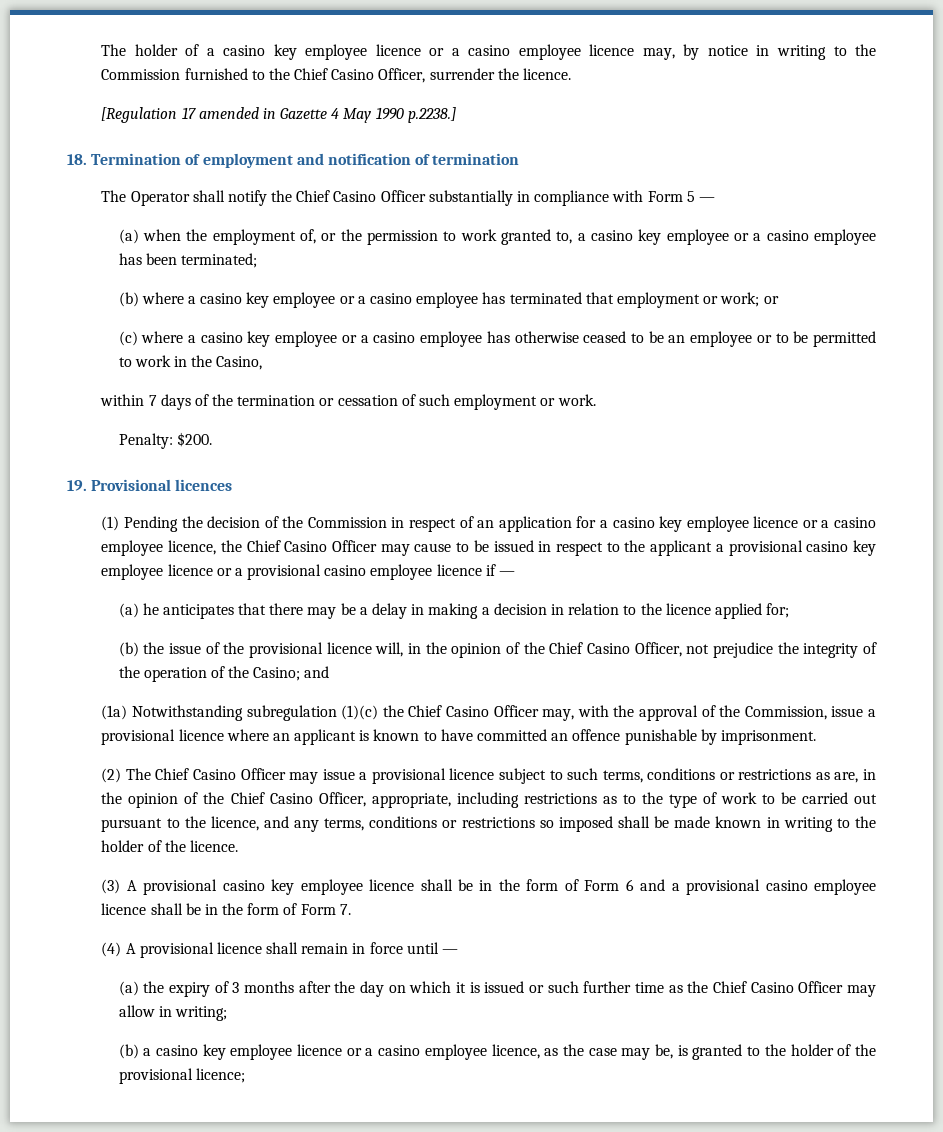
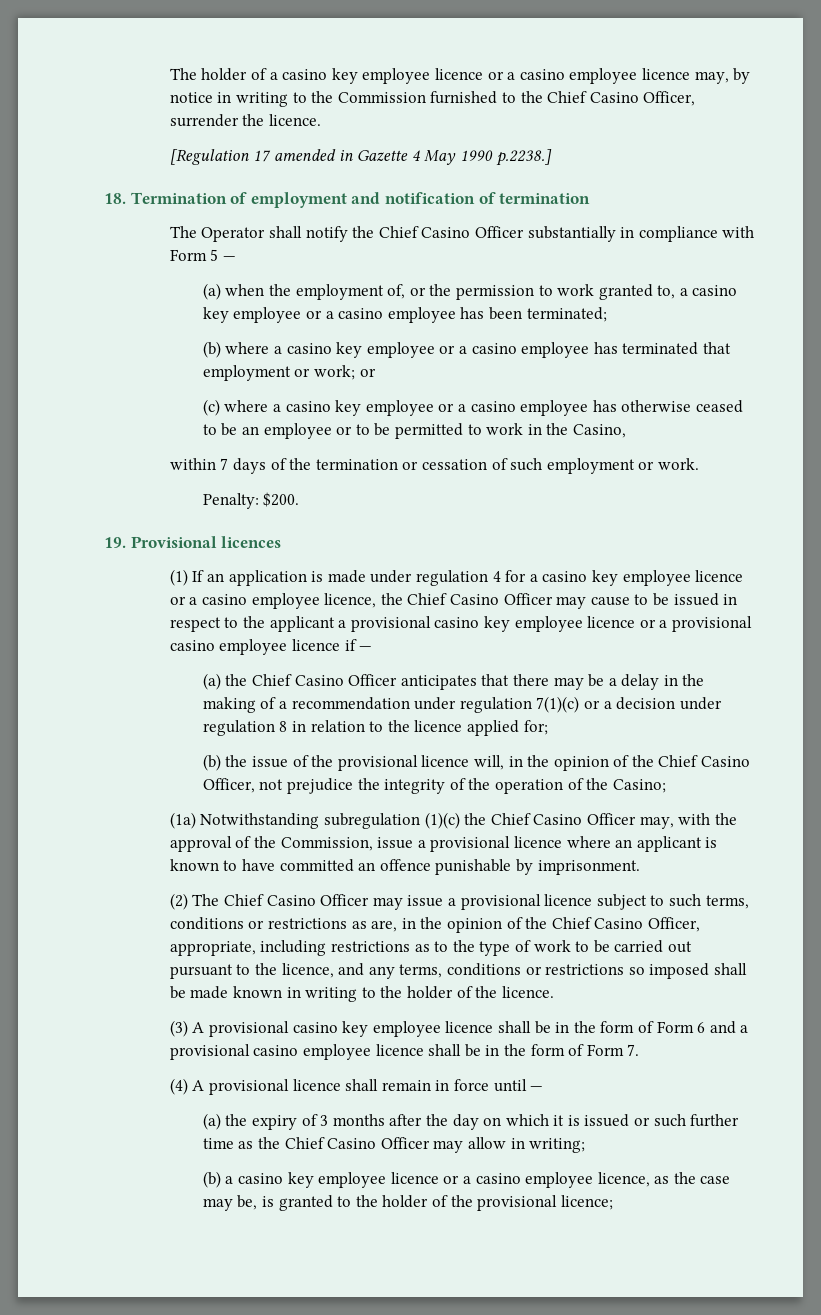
- (1) Pending the decision of the Commission in respect of an application for a casino key employee licence or a casino employee licence, the Chief Casino Officer may cause to be issued in respect to the applicant a provisional casino key employee licence or a provisional casino employee licence if —
+ (1) If an application is made under regulation 4 for a casino key employee licence or a casino employee licence, the Chief Casino Officer may cause to be issued in respect to the applicant a provisional casino key employee licence or a provisional casino employee licence if —
- (a) he anticipates that there may be a delay in making a decision in relation to the licence applied for;
+ (a) the Chief Casino Officer anticipates that there may be a delay in the making of a recommendation under regulation 7(1)(c) or a decision under regulation 8 in relation to the licence applied for;
- (b) the issue of the provisional licence will, in the opinion of the Chief Casino Officer, not prejudice the integrity of the operation of the Casino; and
+ (b) the issue of the provisional licence will, in the opinion of the Chief Casino Officer, not prejudice the integrity of the operation of the Casino;

